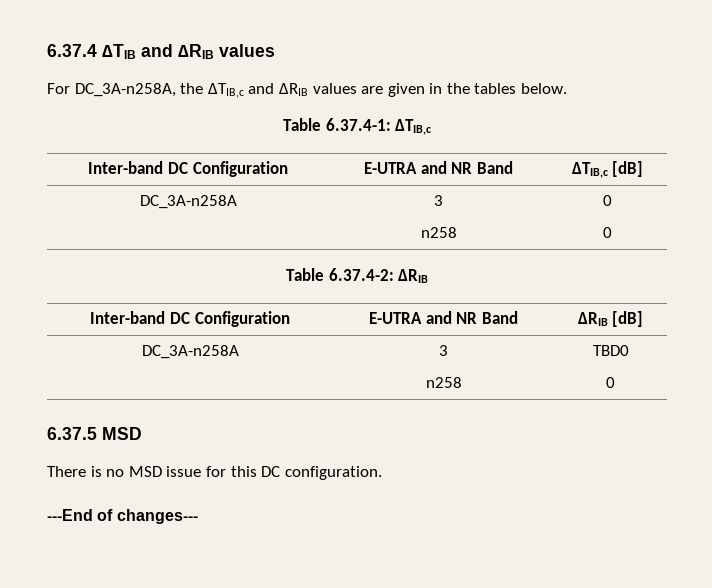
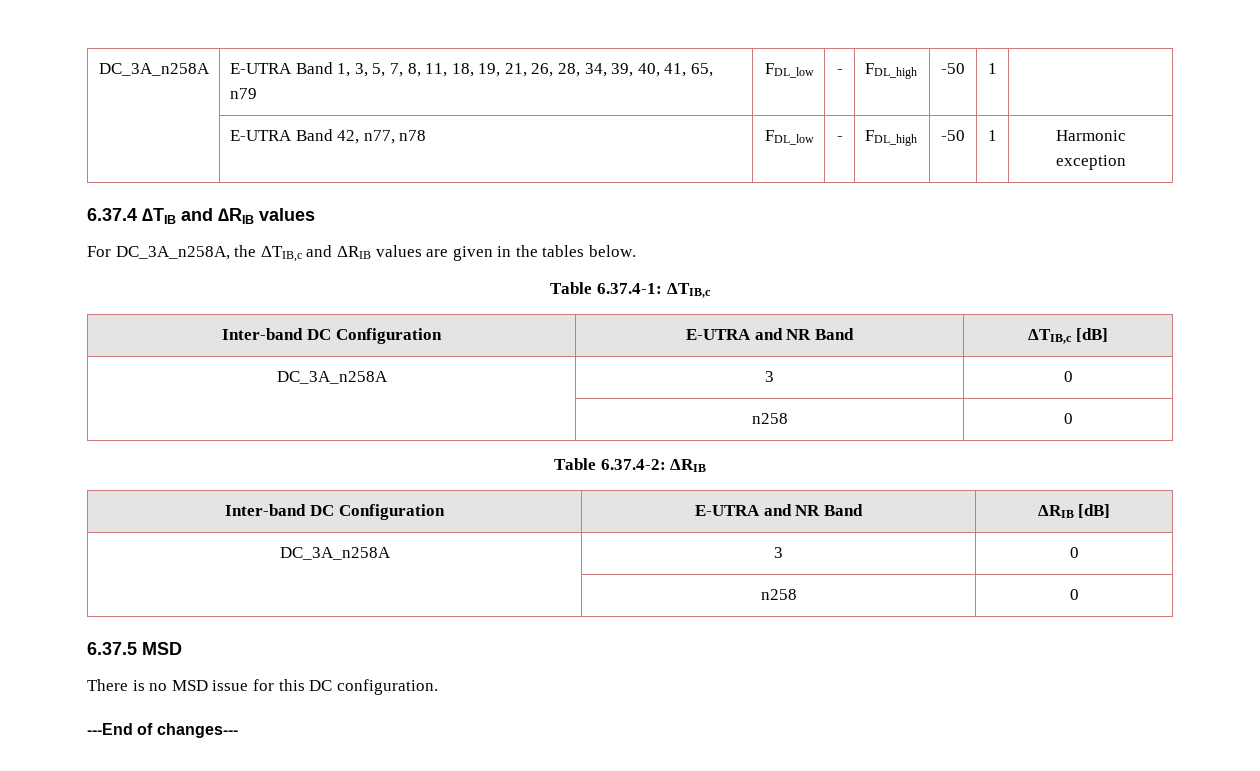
+ DC_3A_n258A | E-UTRA Band 1, 3, 5, 7, 8, 11, 18, 19, 21, 26, 28, 34, 39, 40, 41, 65, n79 | FDL_low | - | FDL_high | -50 | 1 |
+ | E-UTRA Band 42, n77, n78 | FDL_low | - | FDL_high | -50 | 1 | Harmonic exception
- For DC_3A-n258A, the ΔTIB,c and ΔRIB values are given in the tables below.
+ For DC_3A_n258A, the ΔTIB,c and ΔRIB values are given in the tables below.
  Inter-band DC Configuration | E-UTRA and NR Band | ΔTIB,c [dB]
- DC_3A-n258A | 3 | 0
+ DC_3A_n258A | 3 | 0
  Inter-band DC Configuration | E-UTRA and NR Band | ΔRIB [dB]
- DC_3A-n258A | 3 | TBD0
+ DC_3A_n258A | 3 | 0

